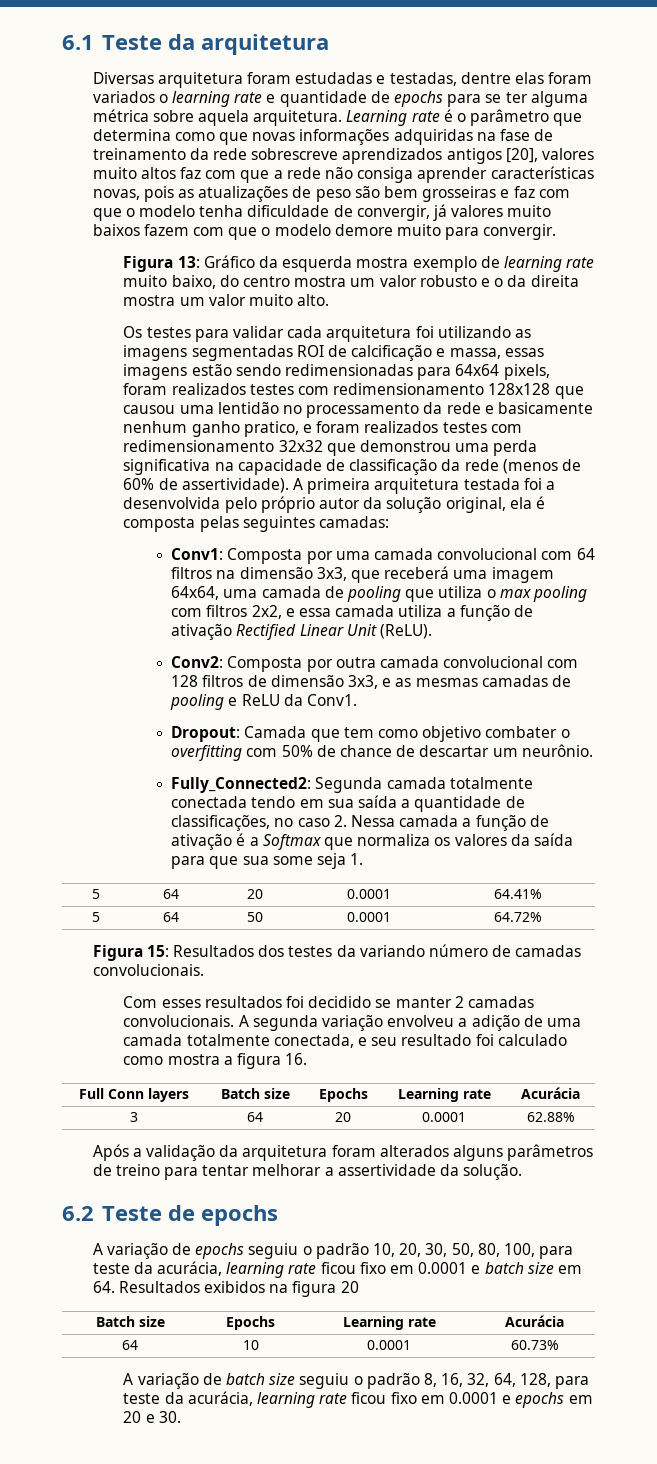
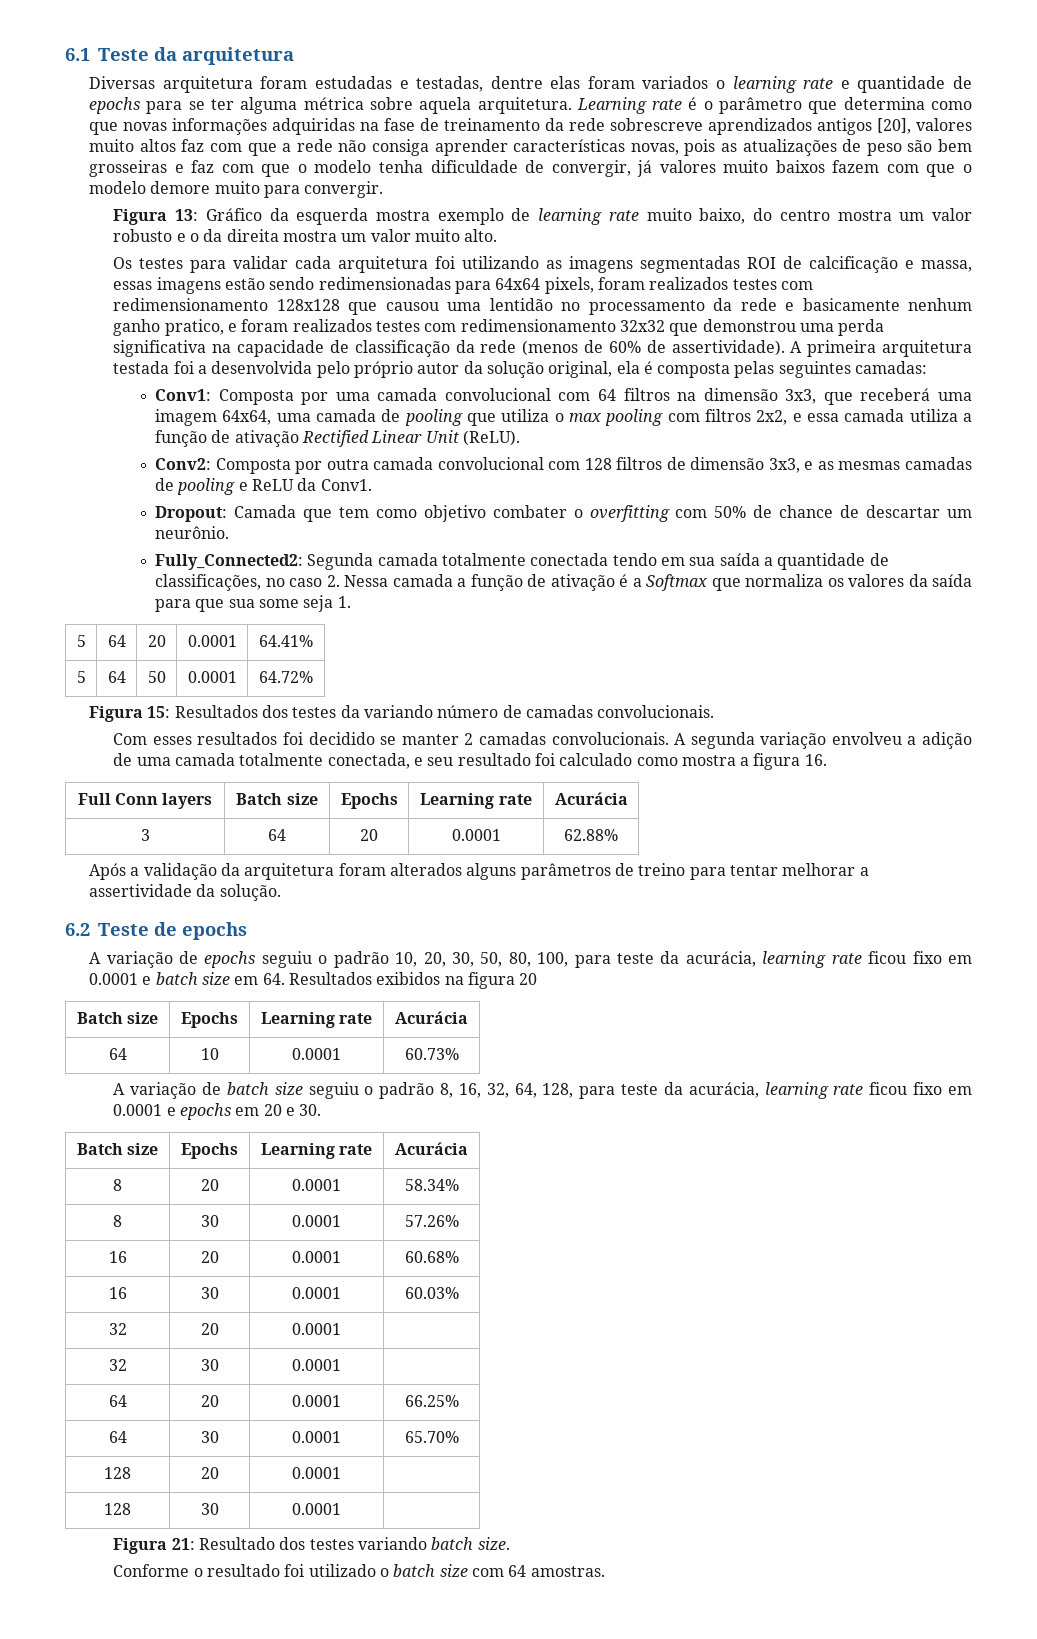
  A variação de batch size seguiu o padrão 8, 16, 32, 64, 128, para teste da acurácia, learning rate ficou fixo em 0.0001 e epochs em 20 e 30.
+ Batch size | Epochs | Learning rate | Acurácia
+ 8 | 20 | 0.0001 | 58.34%
+ 8 | 30 | 0.0001 | 57.26%
+ 16 | 20 | 0.0001 | 60.68%
+ 16 | 30 | 0.0001 | 60.03%
+ 32 | 20 | 0.0001 |
+ 32 | 30 | 0.0001 |
+ 64 | 20 | 0.0001 | 66.25%
+ 64 | 30 | 0.0001 | 65.70%
+ 128 | 20 | 0.0001 |
+ 128 | 30 | 0.0001 |
+ Figura 21: Resultado dos testes variando batch size.
+ Conforme o resultado foi utilizado o batch size com 64 amostras.

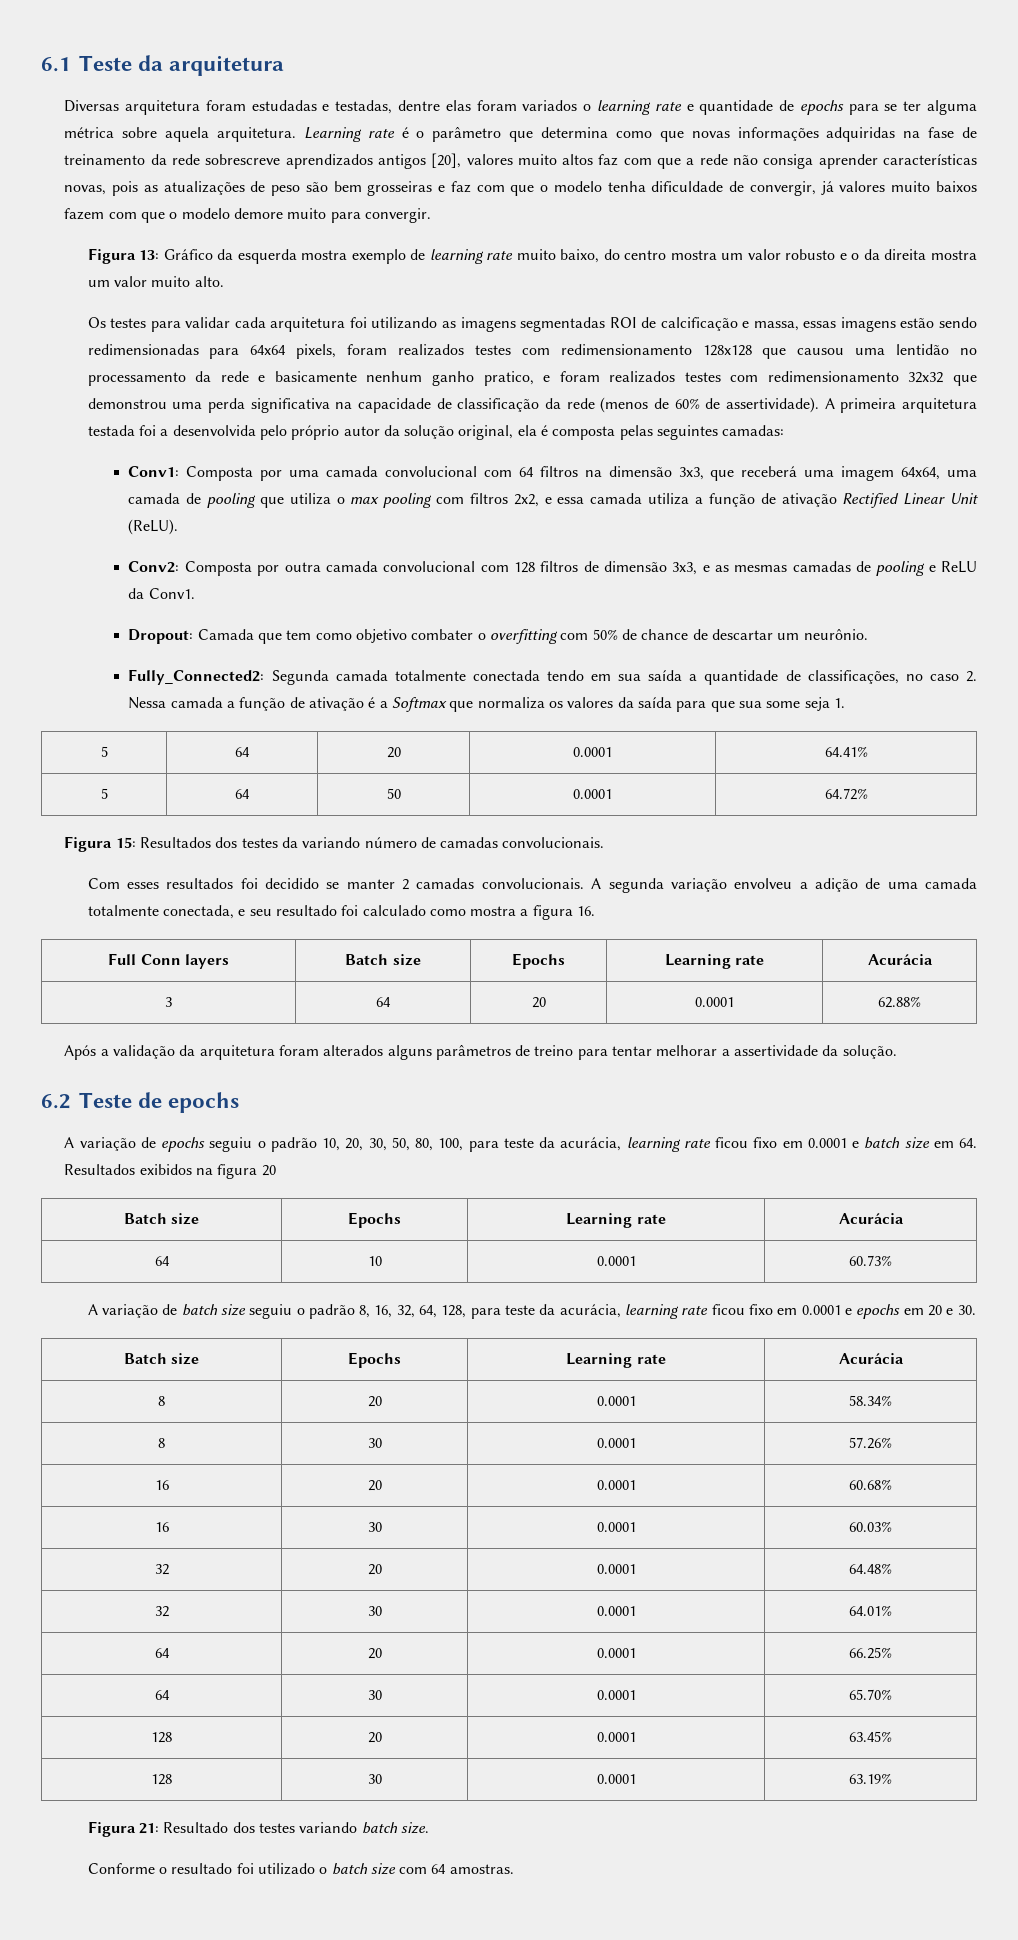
- 32 | 20 | 0.0001 |
+ 32 | 20 | 0.0001 | 64.48%
- 32 | 30 | 0.0001 |
+ 32 | 30 | 0.0001 | 64.01%
- 128 | 20 | 0.0001 |
+ 128 | 20 | 0.0001 | 63.45%
- 128 | 30 | 0.0001 |
+ 128 | 30 | 0.0001 | 63.19%

